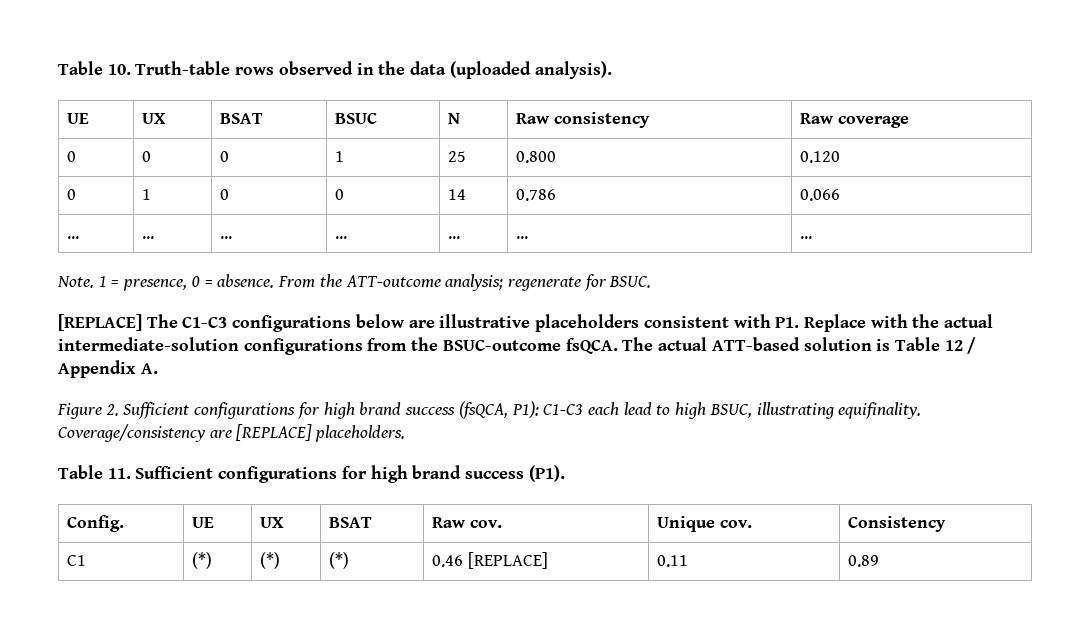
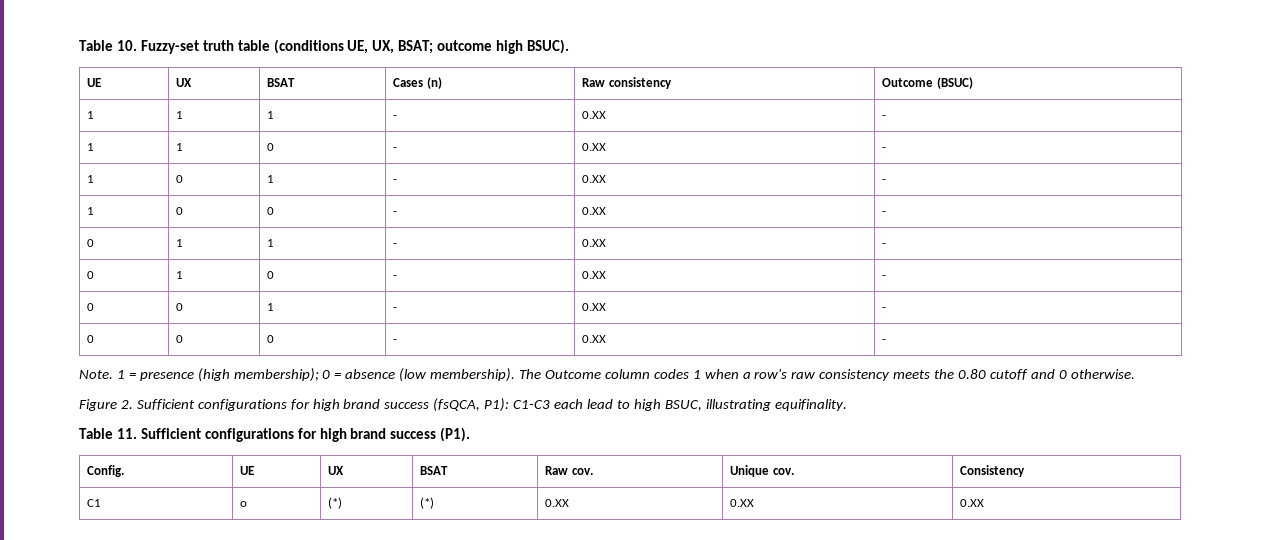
- Table 10. Truth-table rows observed in the data (uploaded analysis).
- UE | UX | BSAT | BSUC | N | Raw consistency | Raw coverage
- 0 | 0 | 0 | 1 | 25 | 0.800 | 0.120
- 0 | 1 | 0 | 0 | 14 | 0.786 | 0.066
- ... | ... | ... | ... | ... | ... | ...
- Note. 1 = presence, 0 = absence. From the ATT-outcome analysis; regenerate for BSUC.
- [REPLACE] The C1-C3 configurations below are illustrative placeholders consistent with P1. Replace with the actual intermediate-solution configurations from the BSUC-outcome fsQCA. The actual ATT-based solution is Table 12 / Appendix A.
+ Table 10. Fuzzy-set truth table (conditions UE, UX, BSAT; outcome high BSUC).
+ UE | UX | BSAT | Cases (n) | Raw consistency | Outcome (BSUC)
+ 1 | 1 | 1 | - | 0.XX | -
+ 1 | 1 | 0 | - | 0.XX | -
+ 1 | 0 | 1 | - | 0.XX | -
+ 1 | 0 | 0 | - | 0.XX | -
+ 0 | 1 | 1 | - | 0.XX | -
+ 0 | 1 | 0 | - | 0.XX | -
+ 0 | 0 | 1 | - | 0.XX | -
+ 0 | 0 | 0 | - | 0.XX | -
+ Note. 1 = presence (high membership); 0 = absence (low membership). The Outcome column codes 1 when a row's raw consistency meets the 0.80 cutoff and 0 otherwise.
- Coverage/consistency are [REPLACE] placeholders.
- C1 | (*) | (*) | (*) | 0.46 [REPLACE] | 0.11 | 0.89
+ C1 | o | (*) | (*) | 0.XX | 0.XX | 0.XX

